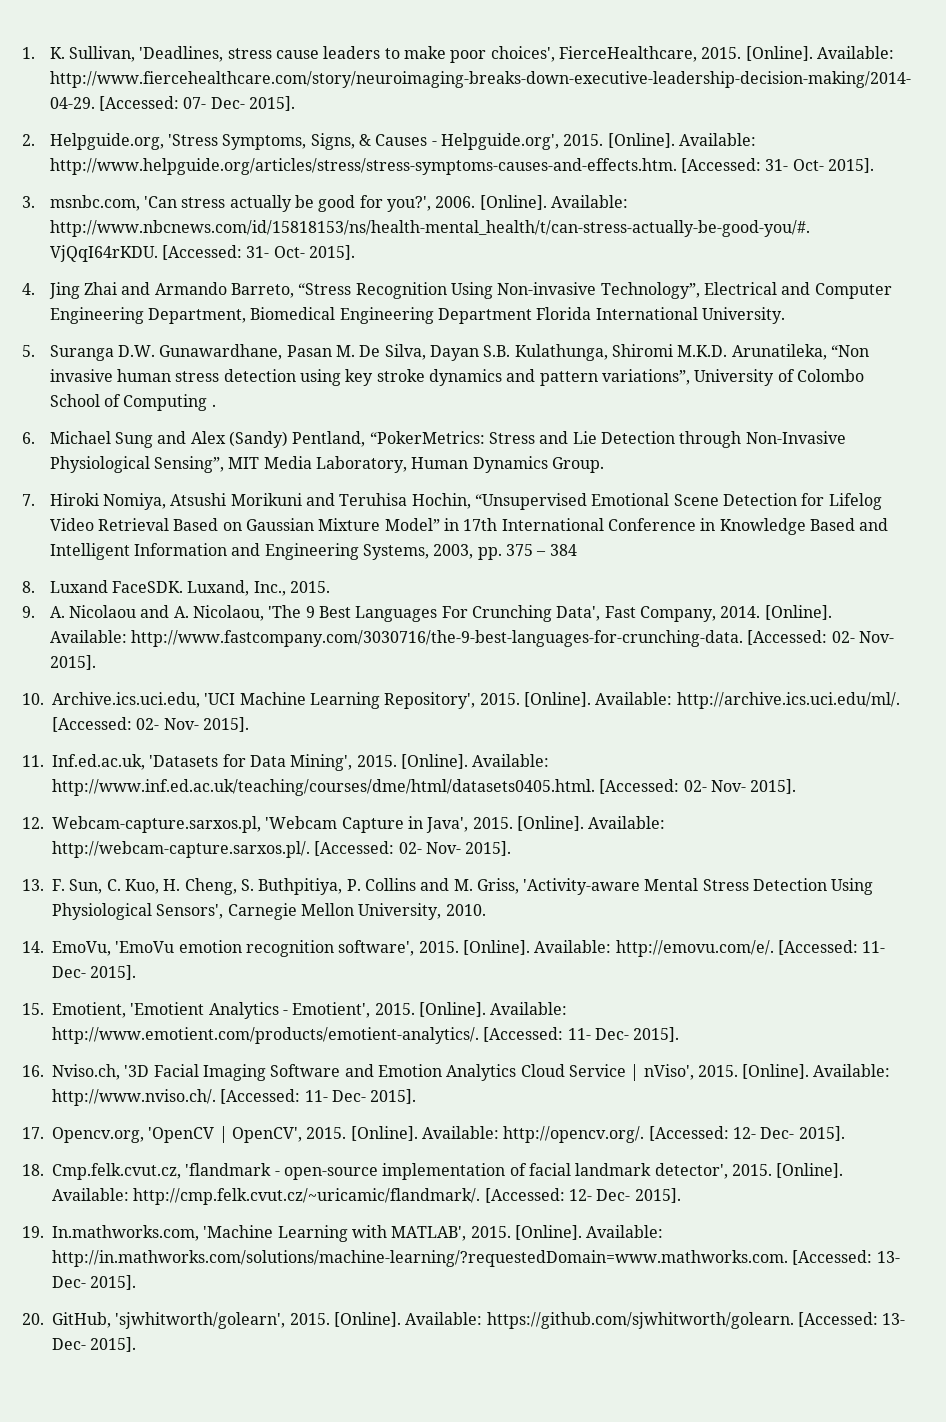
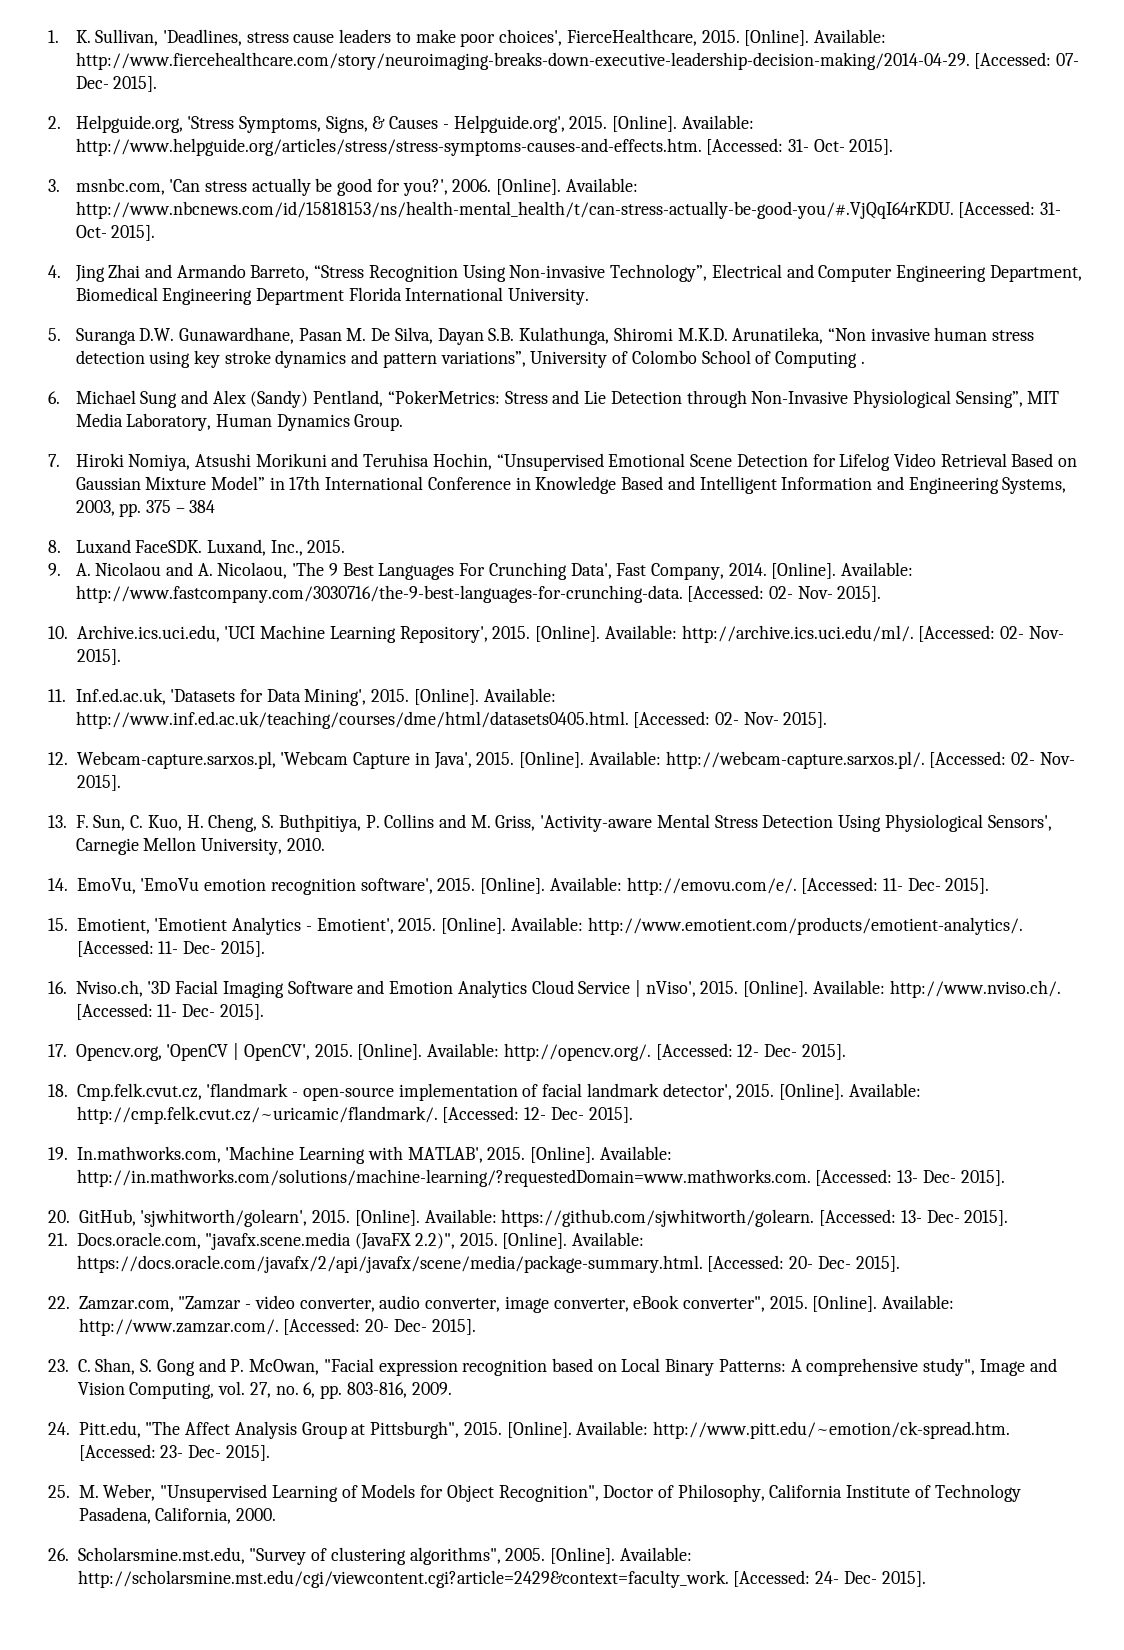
+ 21. Docs.oracle.com, "javafx.scene.media (JavaFX 2.2)", 2015. [Online]. Available: https://docs.oracle.com/javafx/2/api/javafx/scene/media/package-summary.html. [Accessed: 20- Dec- 2015].
+ 22. Zamzar.com, "Zamzar - video converter, audio converter, image converter, eBook converter", 2015. [Online]. Available: http://www.zamzar.com/. [Accessed: 20- Dec- 2015].
+ 23. C. Shan, S. Gong and P. McOwan, "Facial expression recognition based on Local Binary Patterns: A comprehensive study", Image and Vision Computing, vol. 27, no. 6, pp. 803-816, 2009.
+ 24. Pitt.edu, "The Affect Analysis Group at Pittsburgh", 2015. [Online]. Available: http://www.pitt.edu/~emotion/ck-spread.htm. [Accessed: 23- Dec- 2015].
+ 25. M. Weber, "Unsupervised Learning of Models for Object Recognition", Doctor of Philosophy, California Institute of Technology Pasadena, California, 2000.
+ 26. Scholarsmine.mst.edu, "Survey of clustering algorithms", 2005. [Online]. Available: http://scholarsmine.mst.edu/cgi/viewcontent.cgi?article=2429&context=faculty_work. [Accessed: 24- Dec- 2015].

